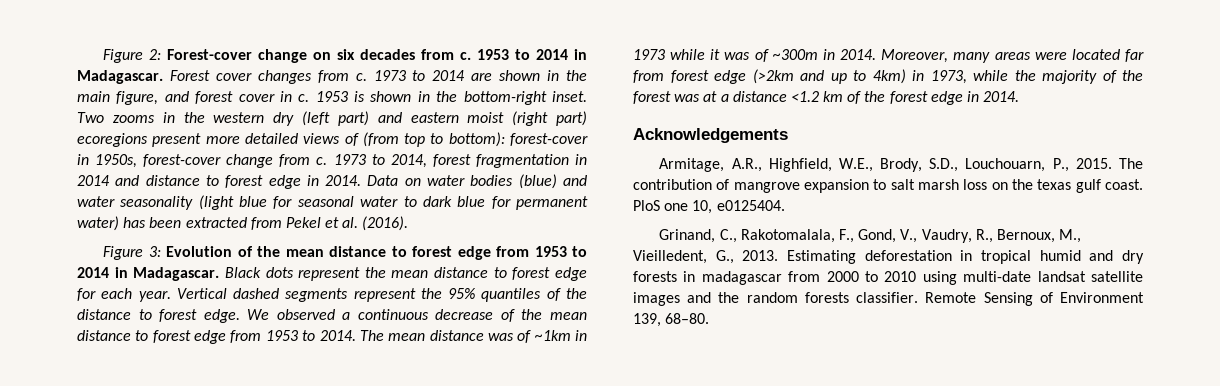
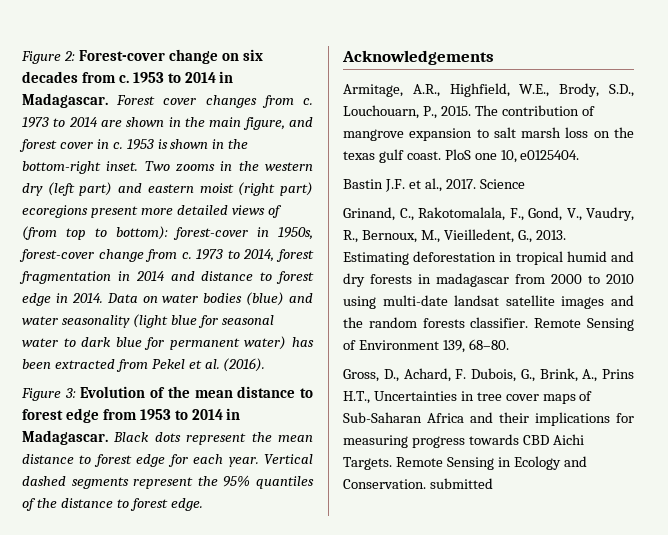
- We observed a continuous decrease of the mean distance to forest edge from 1953 to 2014. The mean distance was of ~1km in 1973 while it was of ~300m in 2014. Moreover, many areas were located far from forest edge (>2km and up to 4km) in 1973, while the majority of the forest was at a distance <1.2 km of the forest edge in 2014.
+ Bastin J.F. et al., 2017. Science
+ Gross, D., Achard, F. Dubois, G., Brink, A., Prins H.T., Uncertainties in tree cover maps of Sub-Saharan Africa and their implications for measuring progress towards CBD Aichi Targets. Remote Sensing in Ecology and Conservation. submitted

